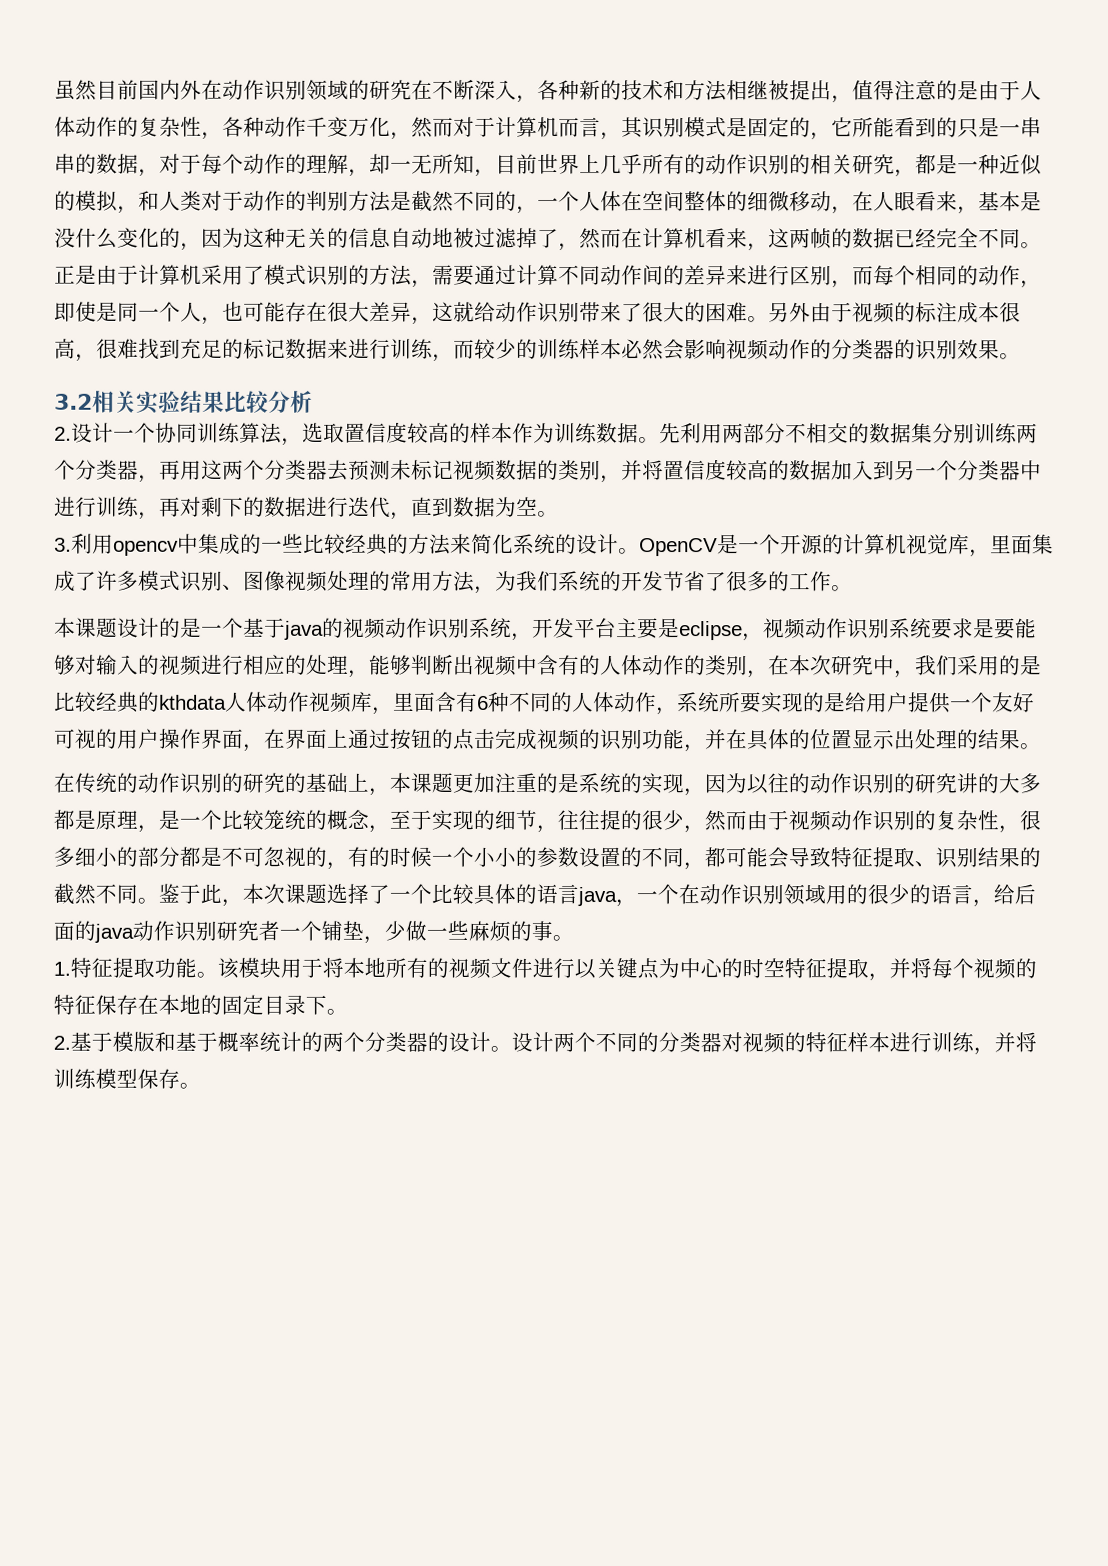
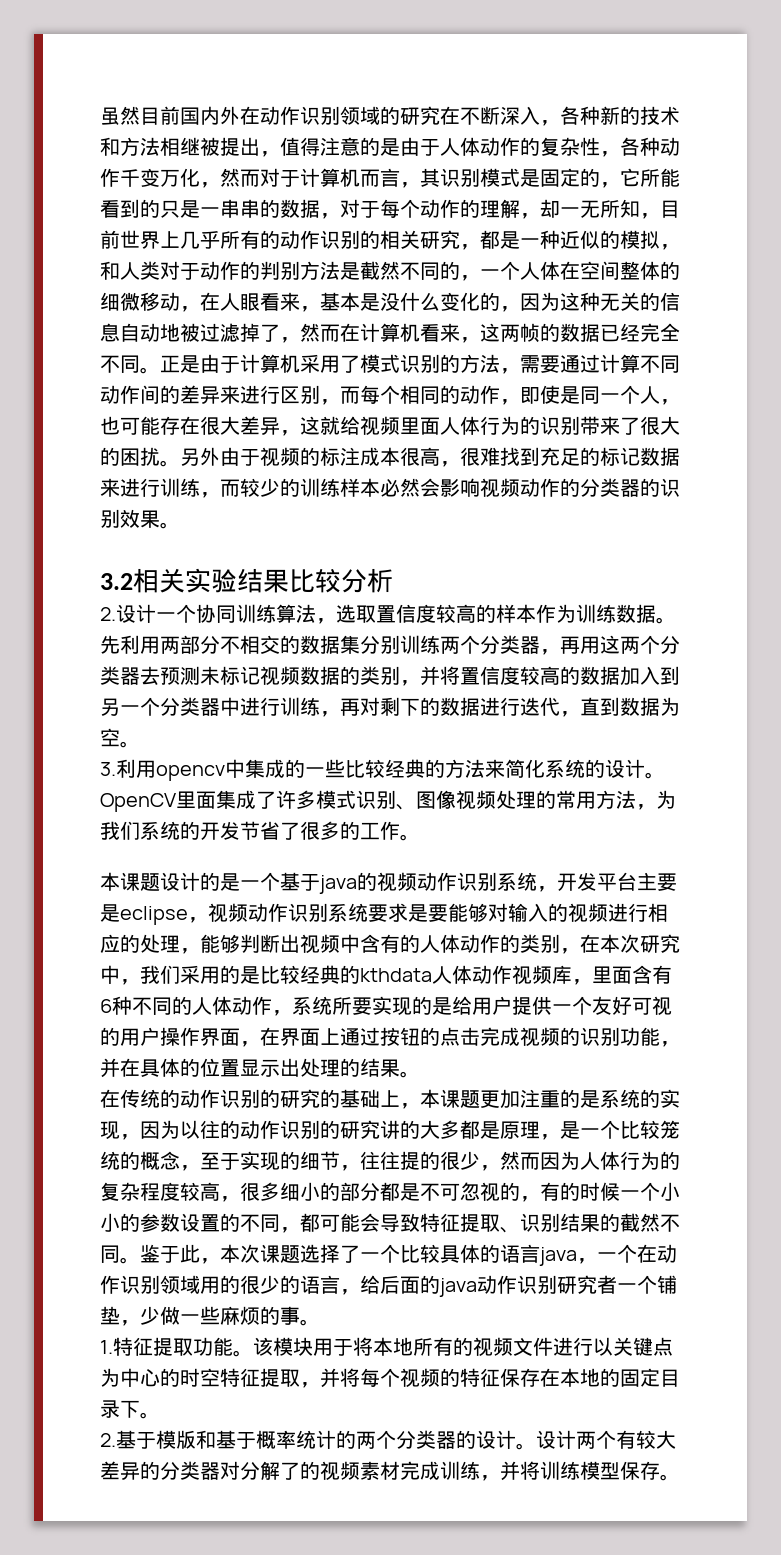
- 正是由于计算机采用了模式识别的方法，需要通过计算不同动作间的差异来进行区别，而每个相同的动作，即使是同一个人，也可能存在很大差异，这就给动作识别带来了很大的困难。
+ 正是由于计算机采用了模式识别的方法，需要通过计算不同动作间的差异来进行区别，而每个相同的动作，即使是同一个人，也可能存在很大差异，这就给视频里面人体行为的识别带来了很大的困扰。
- OpenCV是一个开源的计算机视觉库，里面集成了许多模式识别、图像视频处理的常用方法，为我们系统的开发节省了很多的工作。
+ OpenCV里面集成了许多模式识别、图像视频处理的常用方法，为我们系统的开发节省了很多的工作。
- 在传统的动作识别的研究的基础上，本课题更加注重的是系统的实现，因为以往的动作识别的研究讲的大多都是原理，是一个比较笼统的概念，至于实现的细节，往往提的很少，然而由于视频动作识别的复杂性，很多细小的部分都是不可忽视的，有的时候一个小小的参数设置的不同，都可能会导致特征提取、识别结果的截然不同。
+ 在传统的动作识别的研究的基础上，本课题更加注重的是系统的实现，因为以往的动作识别的研究讲的大多都是原理，是一个比较笼统的概念，至于实现的细节，往往提的很少，然而因为人体行为的复杂程度较高，很多细小的部分都是不可忽视的，有的时候一个小小的参数设置的不同，都可能会导致特征提取、识别结果的截然不同。
- 设计两个不同的分类器对视频的特征样本进行训练，并将训练模型保存。
+ 设计两个有较大差异的分类器对分解了的视频素材完成训练，并将训练模型保存。

